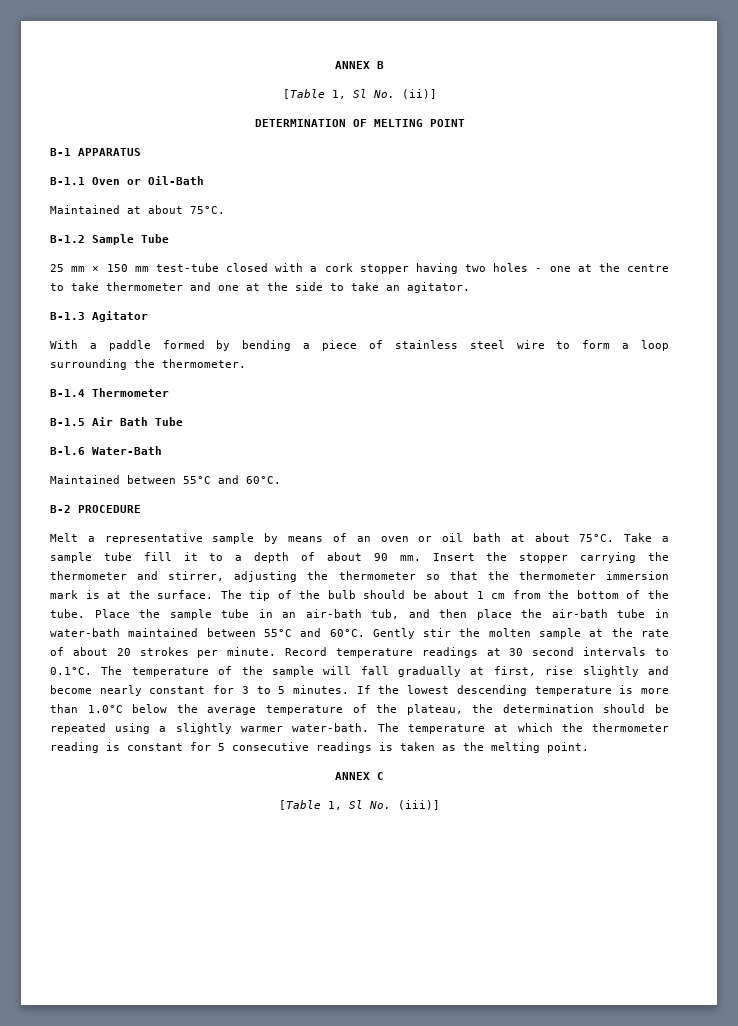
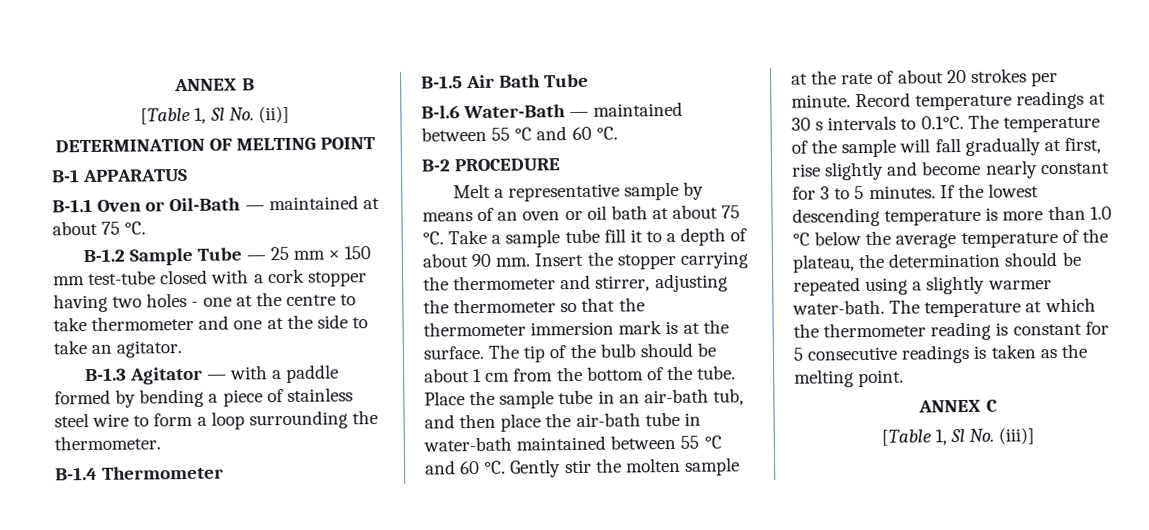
- B-1.1 Oven or Oil-Bath
- Maintained at about 75°C.
+ B-1.1 Oven or Oil-Bath — maintained at about 75 °C.
- B-1.2 Sample Tube
- 25 mm × 150 mm test-tube closed with a cork stopper having two holes - one at the centre to take thermometer and one at the side to take an agitator.
+ B-1.2 Sample Tube — 25 mm × 150 mm test-tube closed with a cork stopper having two holes - one at the centre to take thermometer and one at the side to take an agitator.
- B-1.3 Agitator
- With a paddle formed by bending a piece of stainless steel wire to form a loop surrounding the thermometer.
+ B-1.3 Agitator — with a paddle formed by bending a piece of stainless steel wire to form a loop surrounding the thermometer.
- B-l.6 Water-Bath
- Maintained between 55°C and 60°C.
+ B-l.6 Water-Bath — maintained between 55 °C and 60 °C.
- Melt a representative sample by means of an oven or oil bath at about 75°C.
+ Melt a representative sample by means of an oven or oil bath at about 75 °C.
- Place the sample tube in an air-bath tub, and then place the air-bath tube in water-bath maintained between 55°C and 60°C.
+ Place the sample tube in an air-bath tub, and then place the air-bath tube in water-bath maintained between 55 °C and 60 °C.
- Record temperature readings at 30 second intervals to 0.1°C. The temperature of the sample will fall gradually at first, rise slightly and become nearly constant for 3 to 5 minutes.
+ Record temperature readings at 30 s intervals to 0.1°C. The temperature of the sample will fall gradually at first, rise slightly and become nearly constant for 3 to 5 minutes.
- If the lowest descending temperature is more than 1.0°C below the average temperature of the plateau, the determination should be repeated using a slightly warmer water-bath.
+ If the lowest descending temperature is more than 1.0 °C below the average temperature of the plateau, the determination should be repeated using a slightly warmer water-bath.

